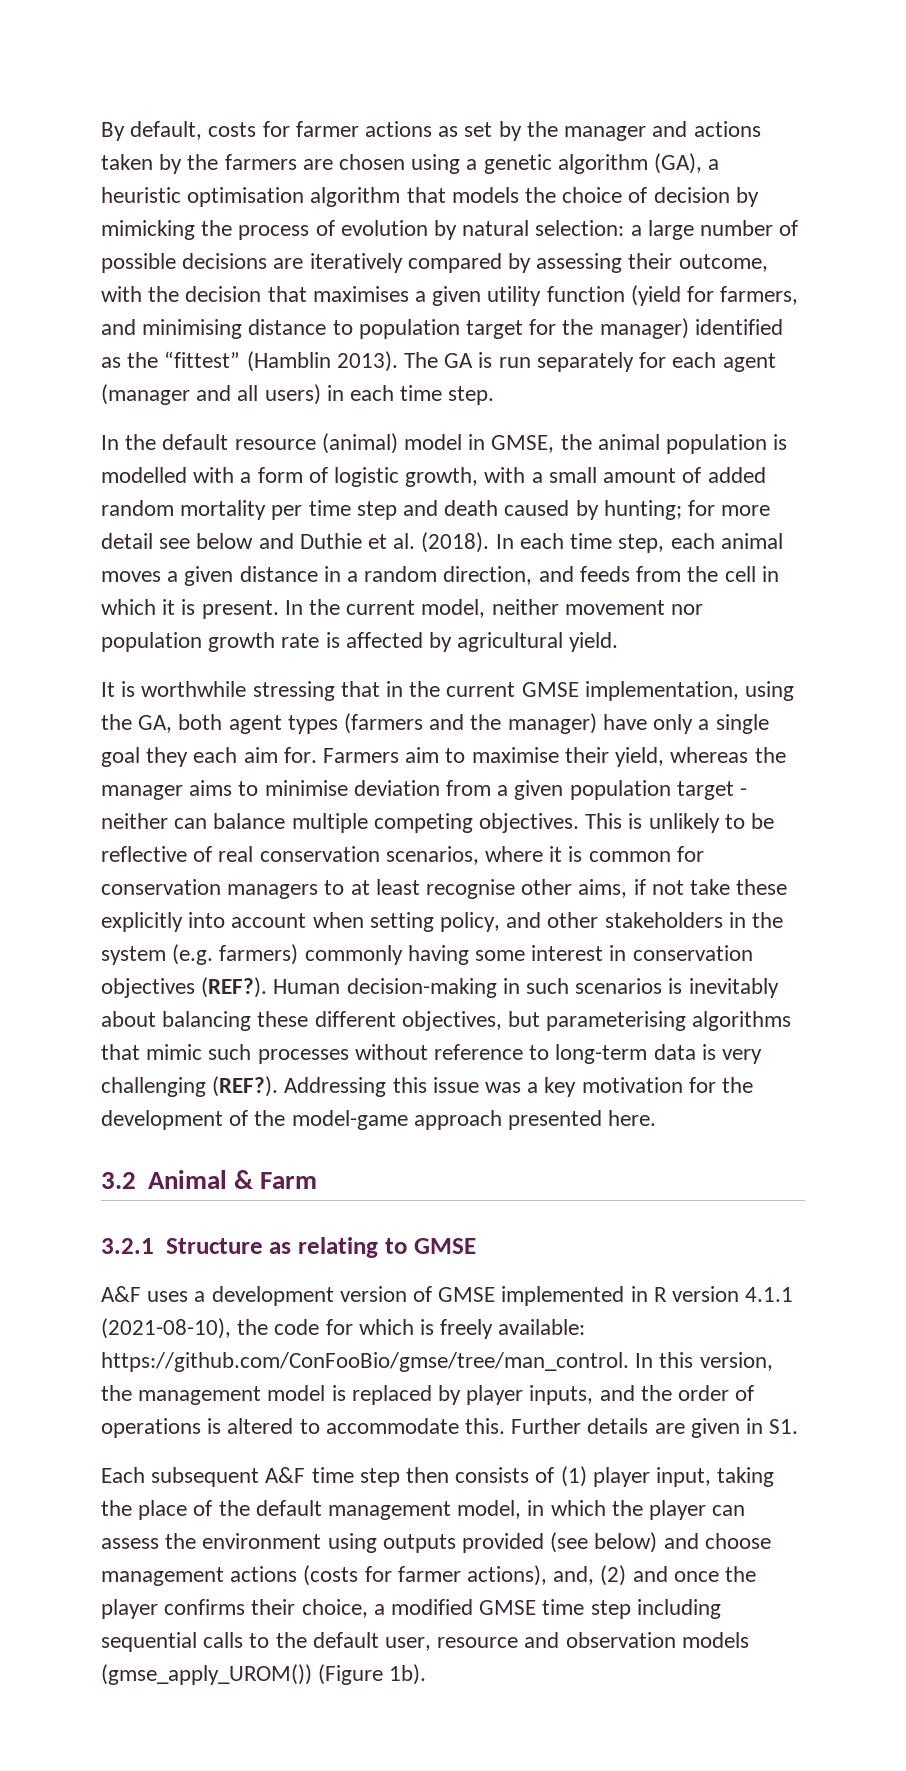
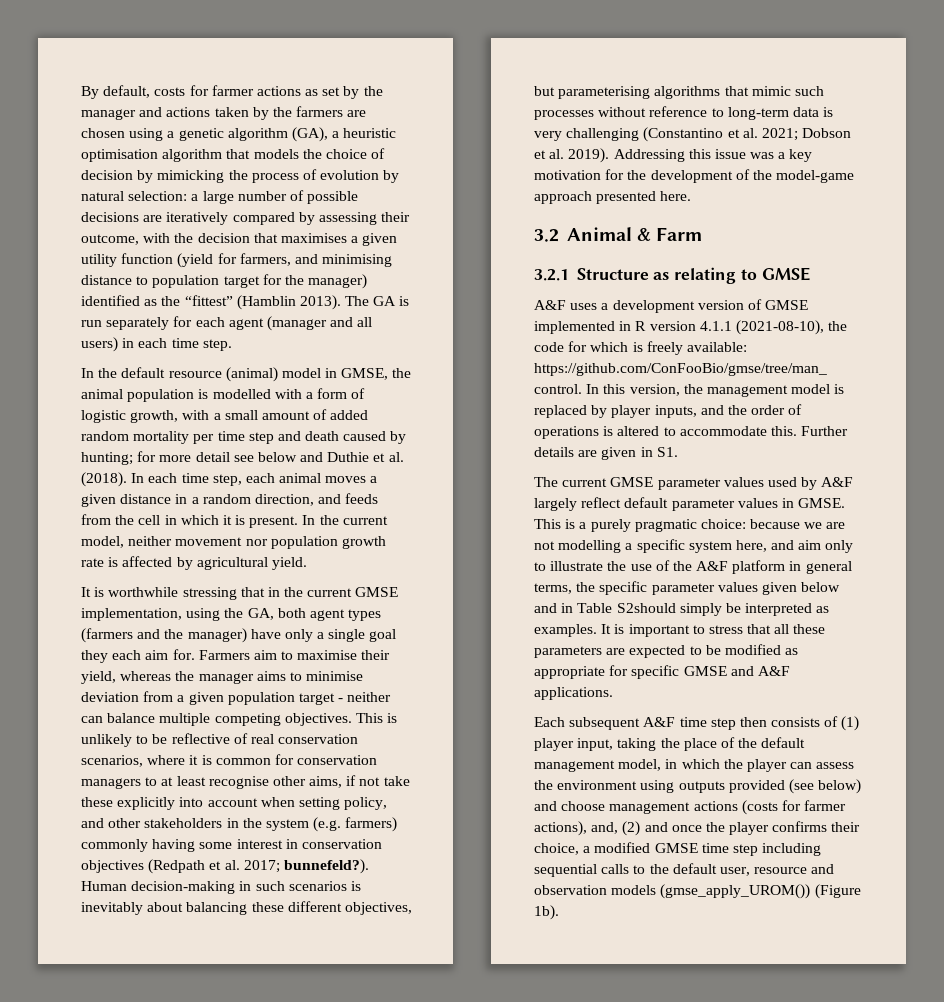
- This is unlikely to be reflective of real conservation scenarios, where it is common for conservation managers to at least recognise other aims, if not take these explicitly into account when setting policy, and other stakeholders in the system (e.g. farmers) commonly having some interest in conservation objectives (REF?).
+ This is unlikely to be reflective of real conservation scenarios, where it is common for conservation managers to at least recognise other aims, if not take these explicitly into account when setting policy, and other stakeholders in the system (e.g. farmers) commonly having some interest in conservation objectives (Redpath et al. 2017; bunnefeld?).
- Human decision-making in such scenarios is inevitably about balancing these different objectives, but parameterising algorithms that mimic such processes without reference to long-term data is very challenging (REF?).
+ Human decision-making in such scenarios is inevitably about balancing these different objectives, but parameterising algorithms that mimic such processes without reference to long-term data is very challenging (Constantino et al. 2021; Dobson et al. 2019).
+ The current GMSE parameter values used by A&F largely reflect default parameter values in GMSE. This is a purely pragmatic choice: because we are not modelling a specific system here, and aim only to illustrate the use of the A&F platform in general terms, the specific parameter values given below and in Table S2should simply be interpreted as examples. It is important to stress that all these parameters are expected to be modified as appropriate for specific GMSE and A&F applications.

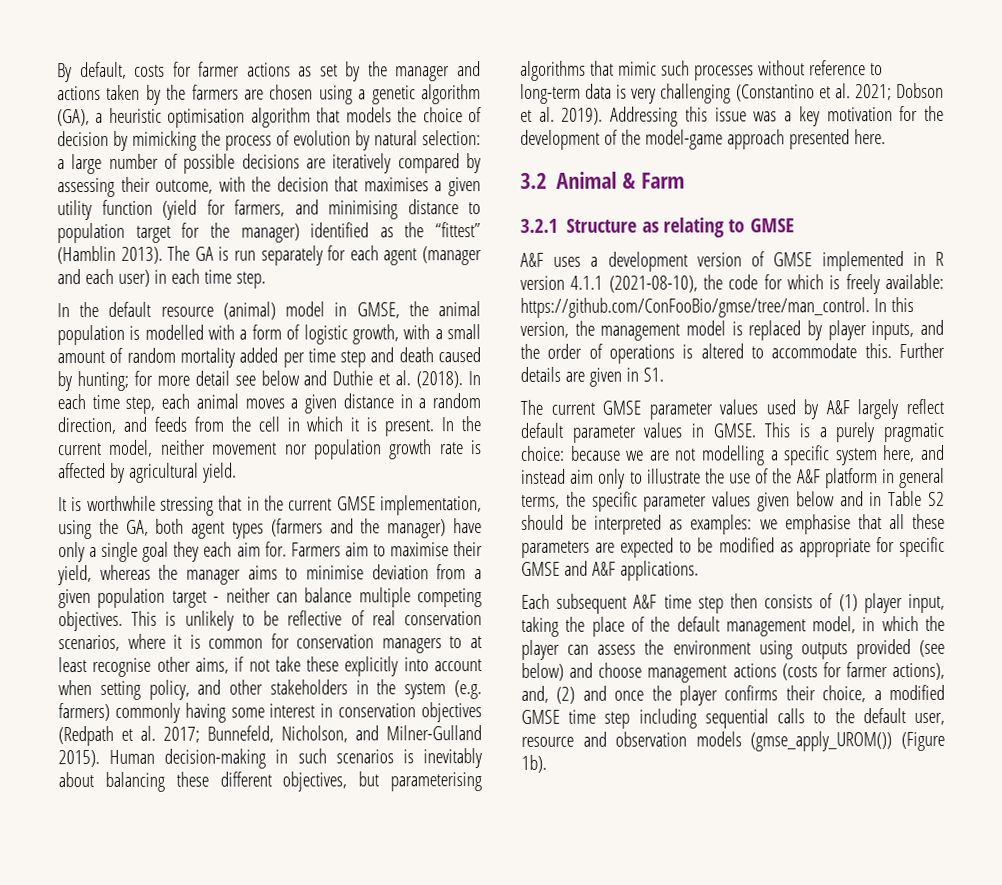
- The GA is run separately for each agent (manager and all users) in each time step.
+ The GA is run separately for each agent (manager and each user) in each time step.
- In the default resource (animal) model in GMSE, the animal population is modelled with a form of logistic growth, with a small amount of added random mortality per time step and death caused by hunting; for more detail see below and Duthie et al. (2018).
+ In the default resource (animal) model in GMSE, the animal population is modelled with a form of logistic growth, with a small amount of random mortality added per time step and death caused by hunting; for more detail see below and Duthie et al. (2018).
- This is unlikely to be reflective of real conservation scenarios, where it is common for conservation managers to at least recognise other aims, if not take these explicitly into account when setting policy, and other stakeholders in the system (e.g. farmers) commonly having some interest in conservation objectives (Redpath et al. 2017; bunnefeld?).
+ This is unlikely to be reflective of real conservation scenarios, where it is common for conservation managers to at least recognise other aims, if not take these explicitly into account when setting policy, and other stakeholders in the system (e.g. farmers) commonly having some interest in conservation objectives (Redpath et al. 2017; Bunnefeld, Nicholson, and Milner-Gulland 2015).
- This is a purely pragmatic choice: because we are not modelling a specific system here, and aim only to illustrate the use of the A&F platform in general terms, the specific parameter values given below and in Table S2should simply be interpreted as examples. It is important to stress that all these parameters are expected to be modified as appropriate for specific GMSE and A&F applications.
+ This is a purely pragmatic choice: because we are not modelling a specific system here, and instead aim only to illustrate the use of the A&F platform in general terms, the specific parameter values given below and in Table S2 should be interpreted as examples: we emphasise that all these parameters are expected to be modified as appropriate for specific GMSE and A&F applications.

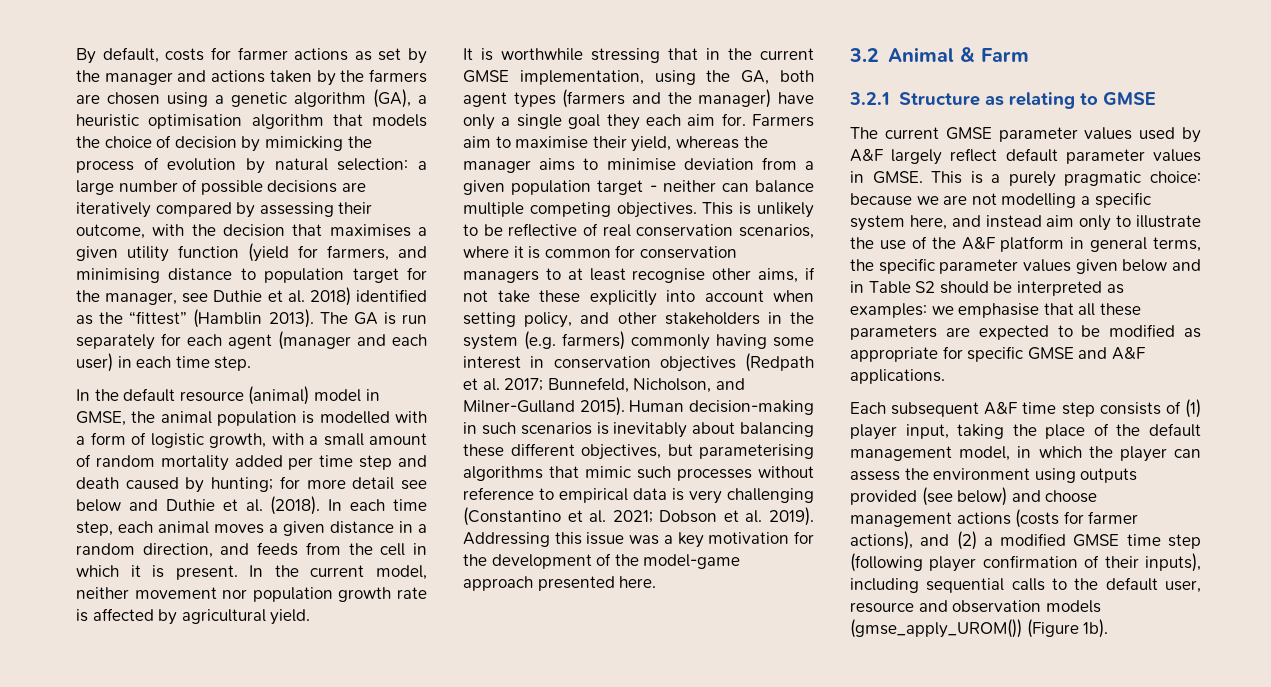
- a large number of possible decisions are iteratively compared by assessing their outcome, with the decision that maximises a given utility function (yield for farmers, and minimising distance to population target for the manager) identified as the “fittest” (Hamblin 2013).
+ a large number of possible decisions are iteratively compared by assessing their outcome, with the decision that maximises a given utility function (yield for farmers, and minimising distance to population target for the manager, see Duthie et al. 2018) identified as the “fittest” (Hamblin 2013).
- Human decision-making in such scenarios is inevitably about balancing these different objectives, but parameterising algorithms that mimic such processes without reference to long-term data is very challenging (Constantino et al. 2021; Dobson et al. 2019).
+ Human decision-making in such scenarios is inevitably about balancing these different objectives, but parameterising algorithms that mimic such processes without reference to empirical data is very challenging (Constantino et al. 2021; Dobson et al. 2019).
- A&F uses a development version of GMSE implemented in R version 4.1.1 (2021-08-10), the code for which is freely available: https://github.com/ConFooBio/gmse/tree/man_control. In this version, the management model is replaced by player inputs, and the order of operations is altered to accommodate this. Further details are given in S1.
- Each subsequent A&F time step then consists of (1) player input, taking the place of the default management model, in which the player can assess the environment using outputs provided (see below) and choose management actions (costs for farmer actions), and, (2) and once the player confirms their choice, a modified GMSE time step including sequential calls to the default user, resource and observation models (gmse_apply_UROM()) (Figure 1b).
+ Each subsequent A&F time step consists of (1) player input, taking the place of the default management model, in which the player can assess the environment using outputs provided (see below) and choose management actions (costs for farmer actions), and (2) a modified GMSE time step (following player confirmation of their inputs), including sequential calls to the default user, resource and observation models (gmse_apply_UROM()) (Figure 1b).

